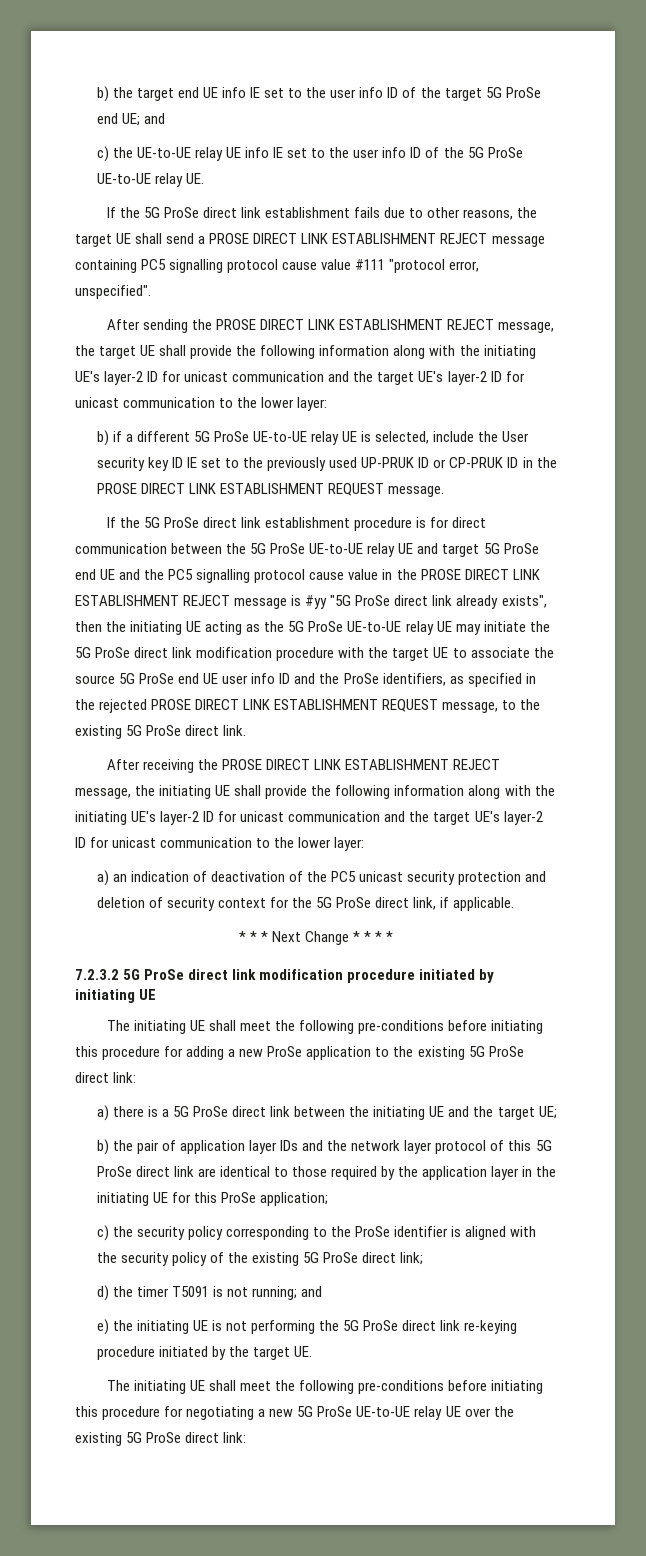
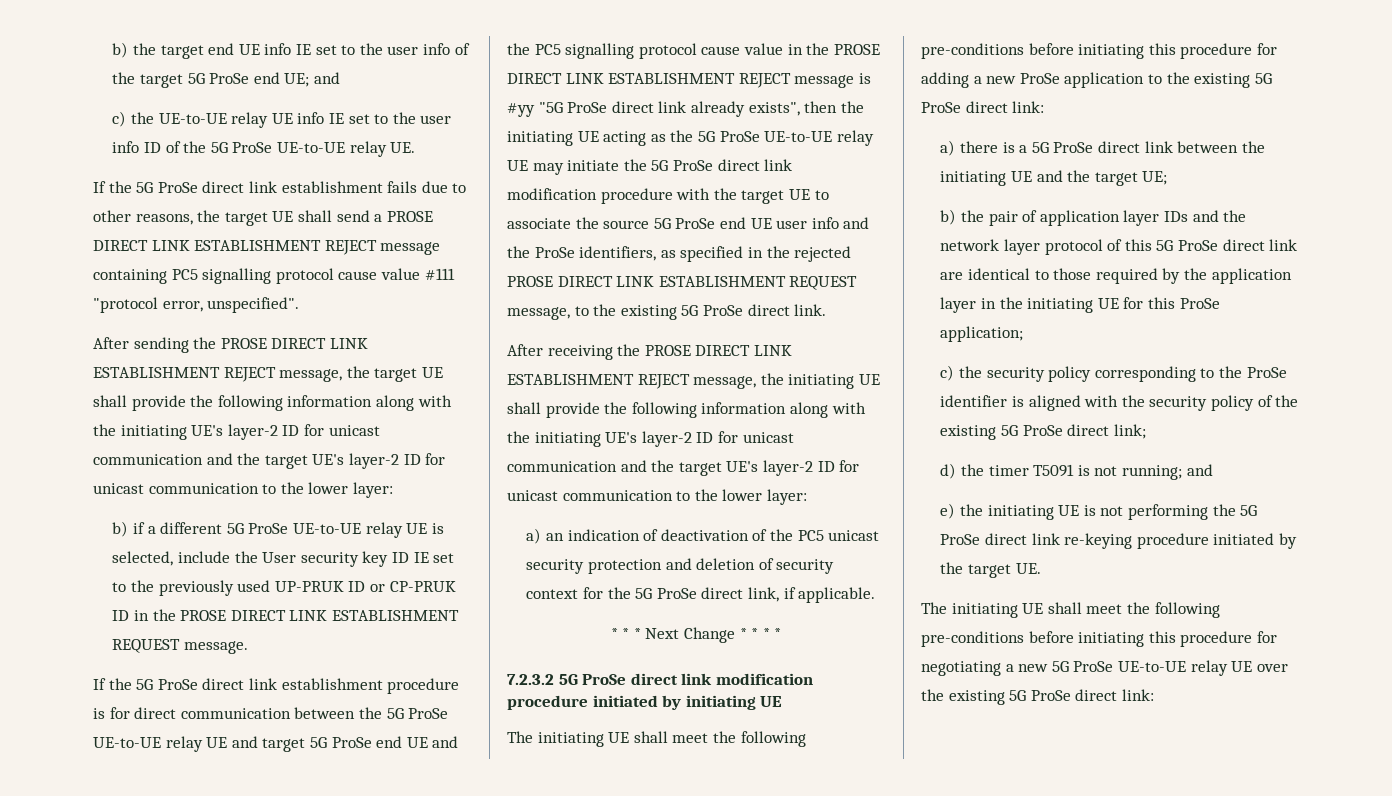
- b) the target end UE info IE set to the user info ID of the target 5G ProSe end UE; and
+ b) the target end UE info IE set to the user info of the target 5G ProSe end UE; and
- If the 5G ProSe direct link establishment procedure is for direct communication between the 5G ProSe UE-to-UE relay UE and target 5G ProSe end UE and the PC5 signalling protocol cause value in the PROSE DIRECT LINK ESTABLISHMENT REJECT message is #yy "5G ProSe direct link already exists", then the initiating UE acting as the 5G ProSe UE-to-UE relay UE may initiate the 5G ProSe direct link modification procedure with the target UE to associate the source 5G ProSe end UE user info ID and the ProSe identifiers, as specified in the rejected PROSE DIRECT LINK ESTABLISHMENT REQUEST message, to the existing 5G ProSe direct link.
+ If the 5G ProSe direct link establishment procedure is for direct communication between the 5G ProSe UE-to-UE relay UE and target 5G ProSe end UE and the PC5 signalling protocol cause value in the PROSE DIRECT LINK ESTABLISHMENT REJECT message is #yy "5G ProSe direct link already exists", then the initiating UE acting as the 5G ProSe UE-to-UE relay UE may initiate the 5G ProSe direct link modification procedure with the target UE to associate the source 5G ProSe end UE user info and the ProSe identifiers, as specified in the rejected PROSE DIRECT LINK ESTABLISHMENT REQUEST message, to the existing 5G ProSe direct link.

